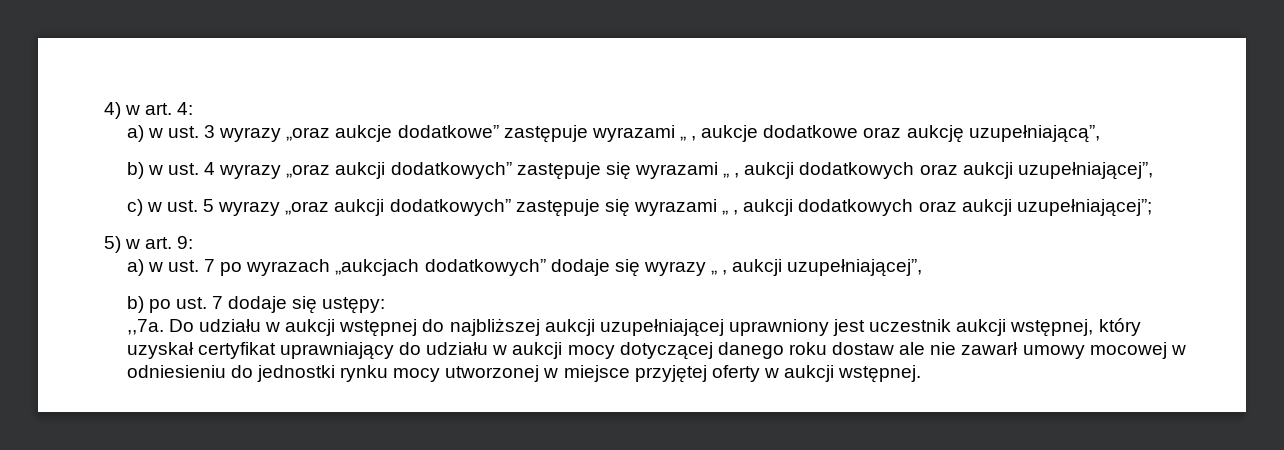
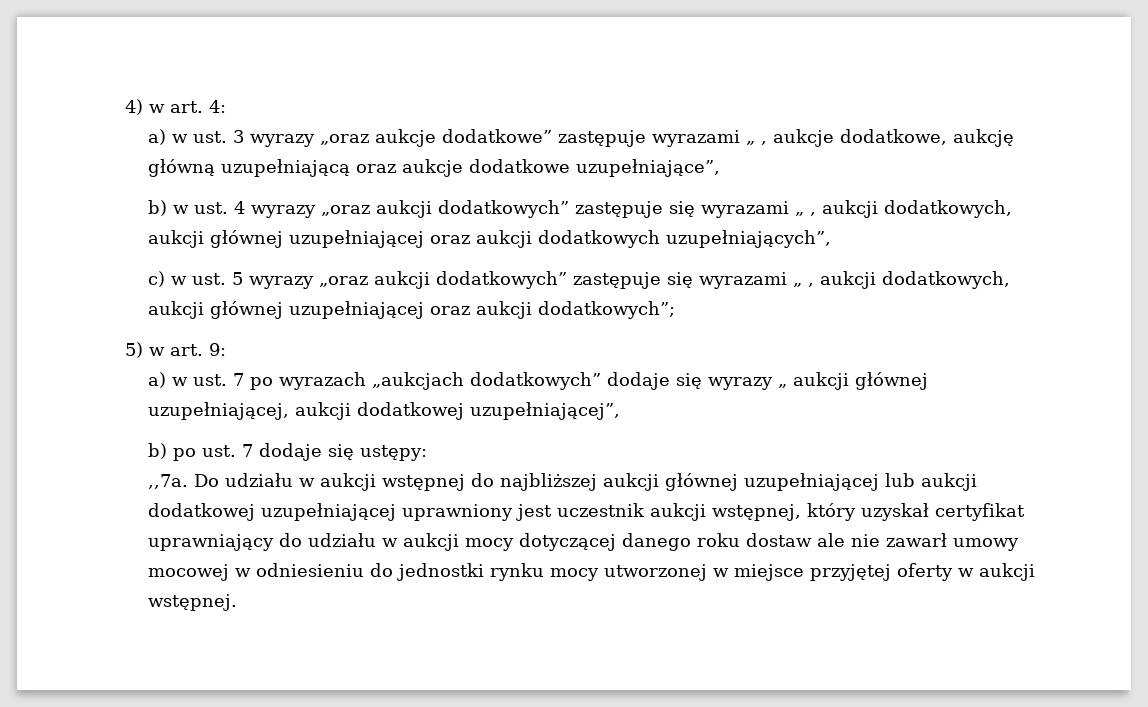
- a) w ust. 3 wyrazy „oraz aukcje dodatkowe” zastępuje wyrazami „ , aukcje dodatkowe oraz aukcję uzupełniającą”,
+ a) w ust. 3 wyrazy „oraz aukcje dodatkowe” zastępuje wyrazami „ , aukcje dodatkowe, aukcję główną uzupełniającą oraz aukcje dodatkowe uzupełniające”,
- b) w ust. 4 wyrazy „oraz aukcji dodatkowych” zastępuje się wyrazami „ , aukcji dodatkowych oraz aukcji uzupełniającej”,
+ b) w ust. 4 wyrazy „oraz aukcji dodatkowych” zastępuje się wyrazami „ , aukcji dodatkowych, aukcji głównej uzupełniającej oraz aukcji dodatkowych uzupełniających”,
- c) w ust. 5 wyrazy „oraz aukcji dodatkowych” zastępuje się wyrazami „ , aukcji dodatkowych oraz aukcji uzupełniającej”;
+ c) w ust. 5 wyrazy „oraz aukcji dodatkowych” zastępuje się wyrazami „ , aukcji dodatkowych, aukcji głównej uzupełniającej oraz aukcji dodatkowych”;
- a) w ust. 7 po wyrazach „aukcjach dodatkowych” dodaje się wyrazy „ , aukcji uzupełniającej”,
+ a) w ust. 7 po wyrazach „aukcjach dodatkowych” dodaje się wyrazy „ aukcji głównej uzupełniającej, aukcji dodatkowej uzupełniającej”,
- Do udziału w aukcji wstępnej do najbliższej aukcji uzupełniającej uprawniony jest uczestnik aukcji wstępnej, który uzyskał certyfikat uprawniający do udziału w aukcji mocy dotyczącej danego roku dostaw ale nie zawarł umowy mocowej w odniesieniu do jednostki rynku mocy utworzonej w miejsce przyjętej oferty w aukcji wstępnej.
+ Do udziału w aukcji wstępnej do najbliższej aukcji głównej uzupełniającej lub aukcji dodatkowej uzupełniającej uprawniony jest uczestnik aukcji wstępnej, który uzyskał certyfikat uprawniający do udziału w aukcji mocy dotyczącej danego roku dostaw ale nie zawarł umowy mocowej w odniesieniu do jednostki rynku mocy utworzonej w miejsce przyjętej oferty w aukcji wstępnej.

